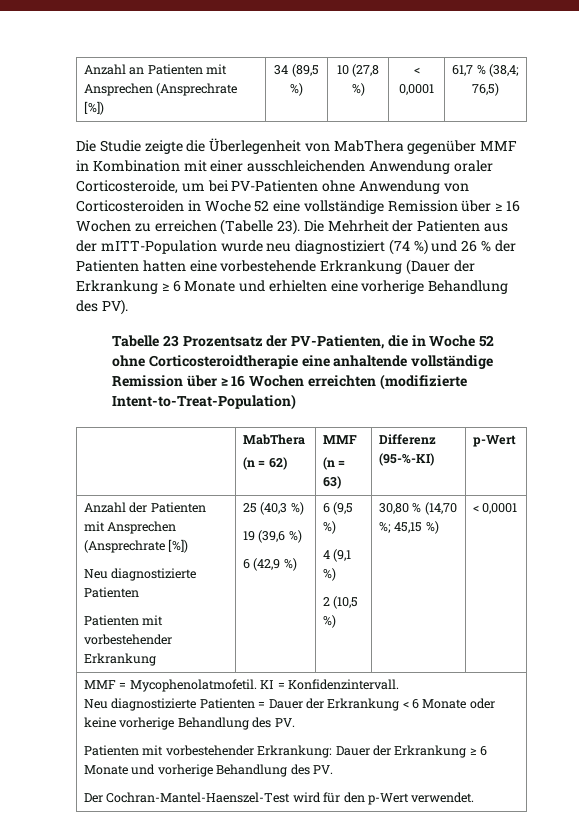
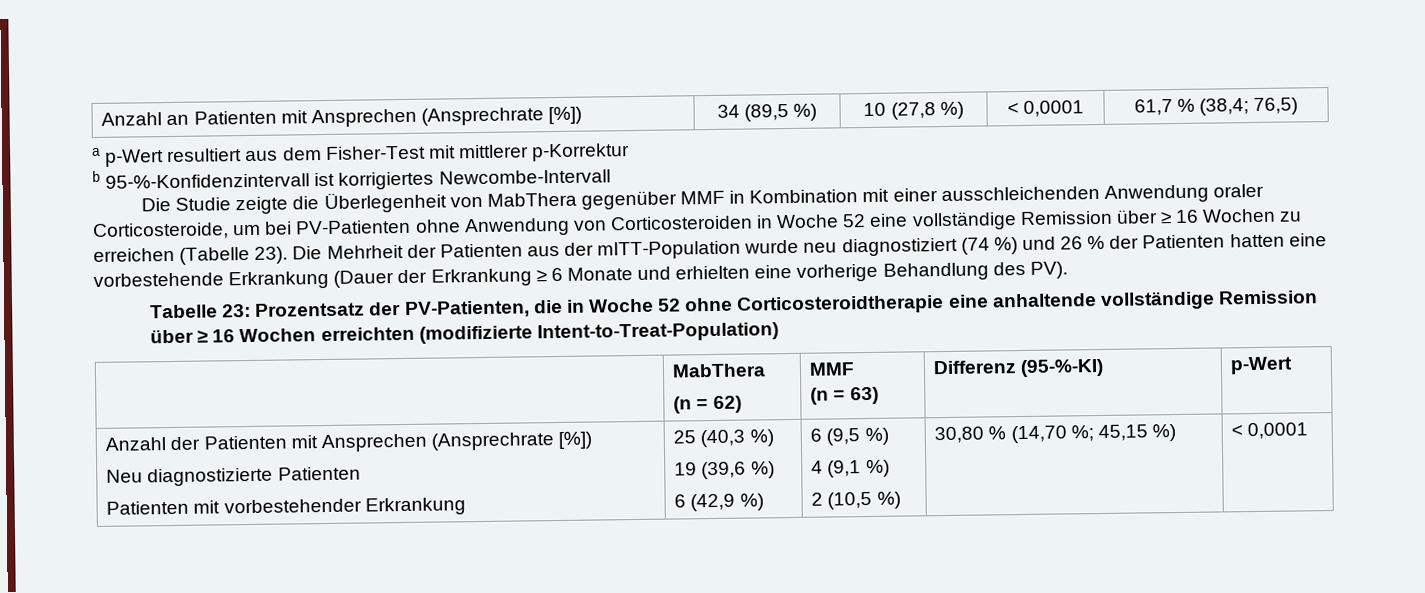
+ a p-Wert resultiert aus dem Fisher-Test mit mittlerer p-Korrektur
+ b 95-%-Konfidenzintervall ist korrigiertes Newcombe-Intervall
- Tabelle 23 Prozentsatz der PV-Patienten, die in Woche 52 ohne Corticosteroidtherapie eine anhaltende vollständige Remission über ≥ 16 Wochen erreichten (modifizierte Intent-to-Treat-Population)
+ Tabelle 23: Prozentsatz der PV-Patienten, die in Woche 52 ohne Corticosteroidtherapie eine anhaltende vollständige Remission über ≥ 16 Wochen erreichten (modifizierte Intent-to-Treat-Population)
- MMF = Mycophenolatmofetil. KI = Konfidenzintervall.
- Neu diagnostizierte Patienten = Dauer der Erkrankung < 6 Monate oder keine vorherige Behandlung des PV.
- Patienten mit vorbestehender Erkrankung: Dauer der Erkrankung ≥ 6 Monate und vorherige Behandlung des PV.
- Der Cochran-Mantel-Haenszel-Test wird für den p-Wert verwendet.

